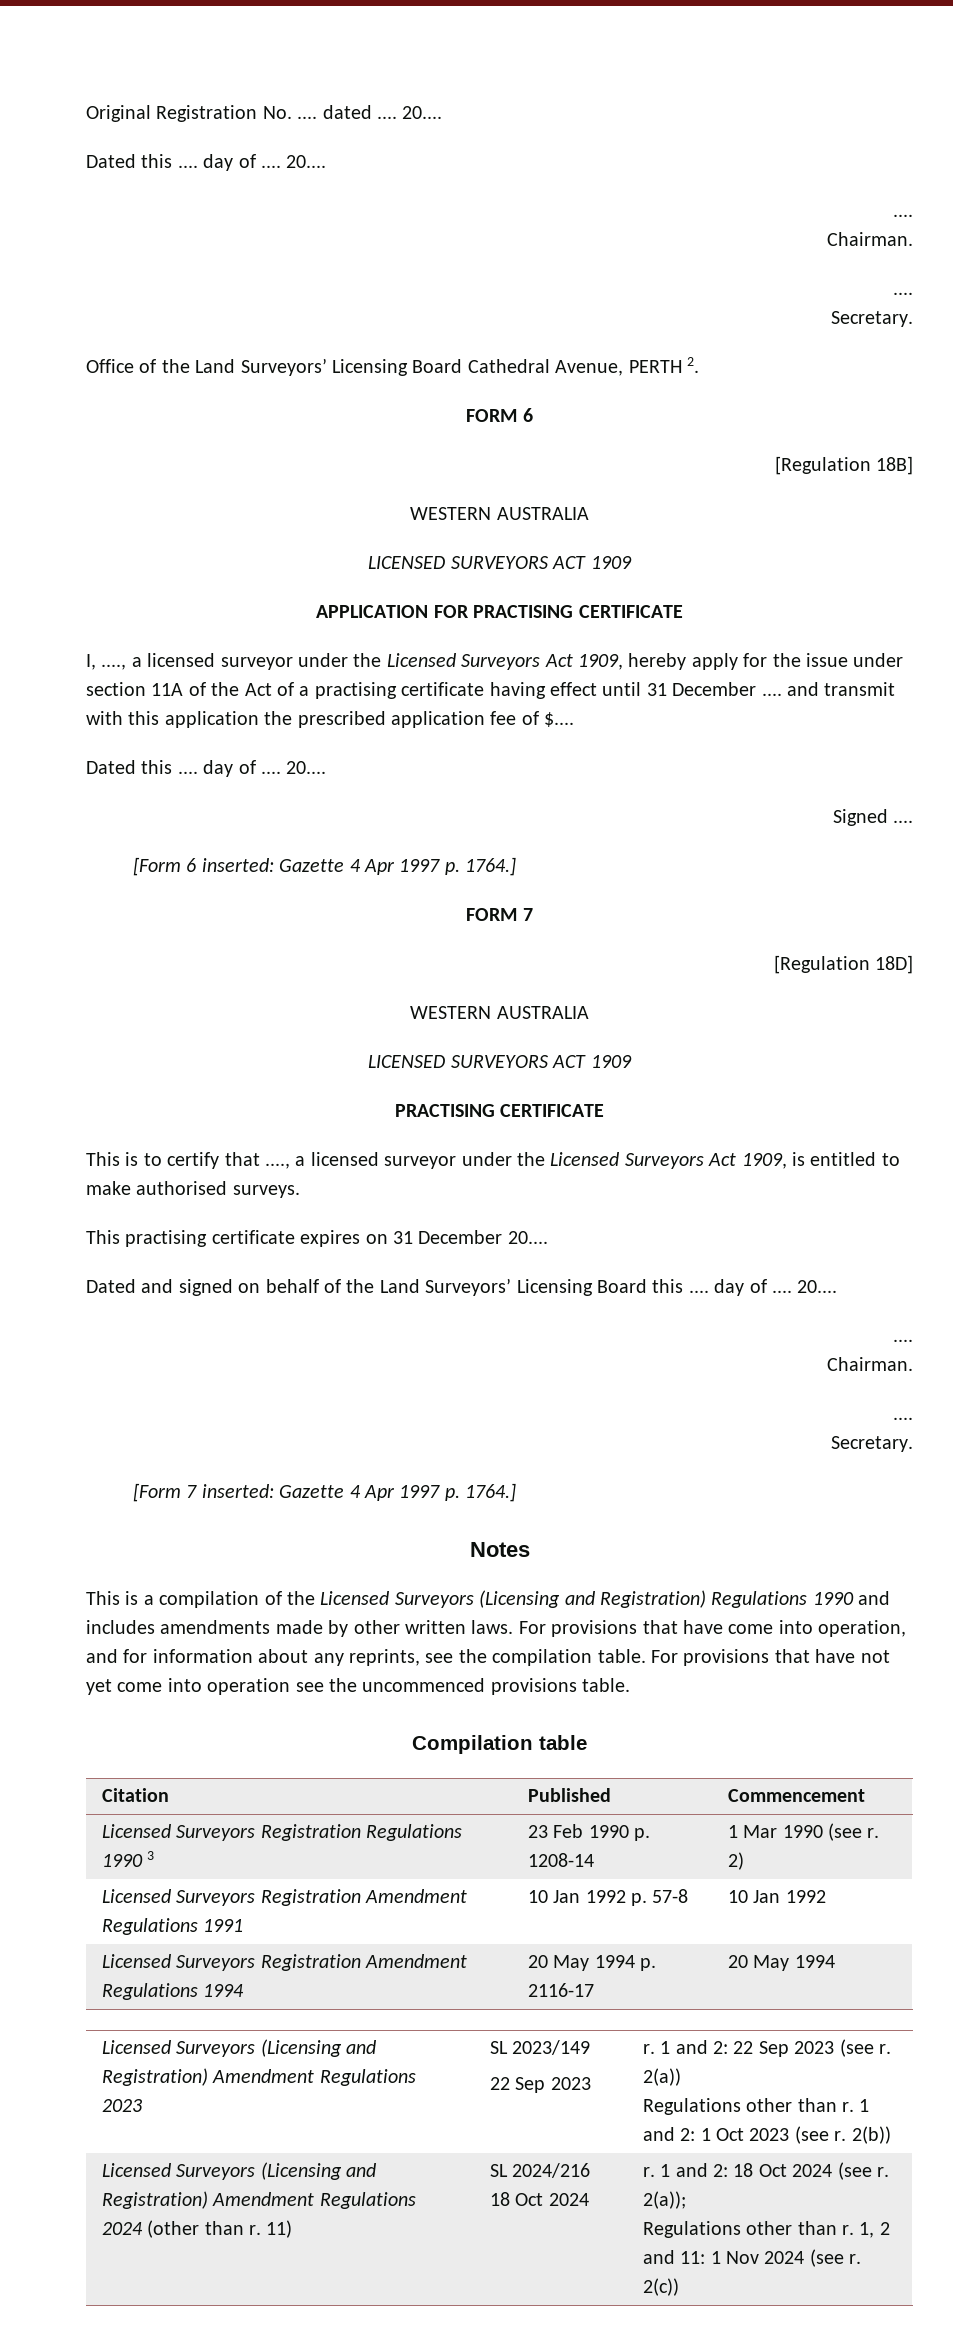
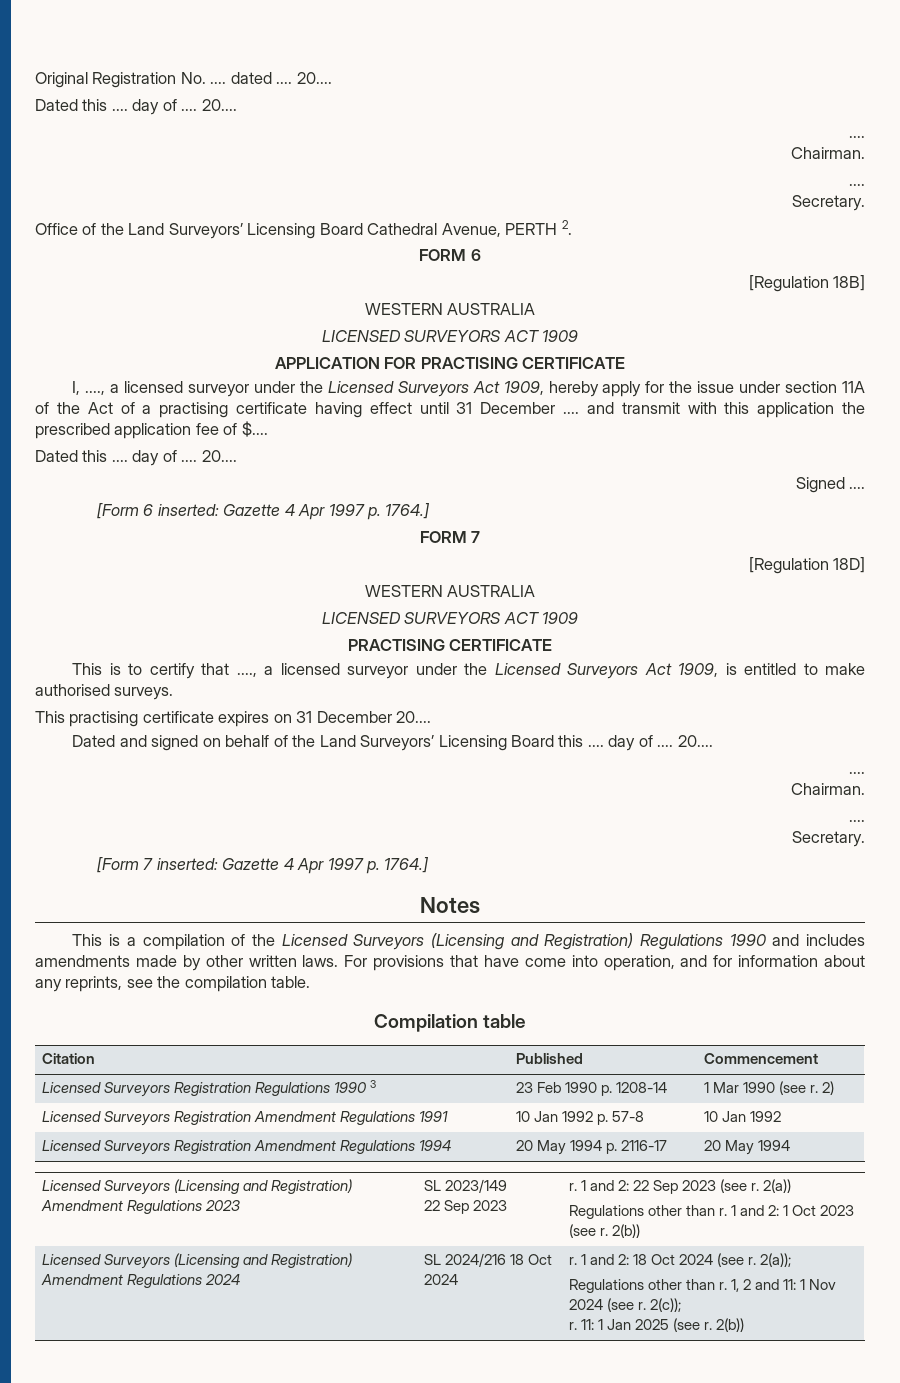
- For provisions that have not yet come into operation see the uncommenced provisions table.
- Licensed Surveyors (Licensing and Registration) Amendment Regulations 2024 (other than r. 11)
+ Licensed Surveyors (Licensing and Registration) Amendment Regulations 2024
- 2(c))
+ 2(c));
+ r. 11: 1 Jan 2025 (see r. 2(b))

